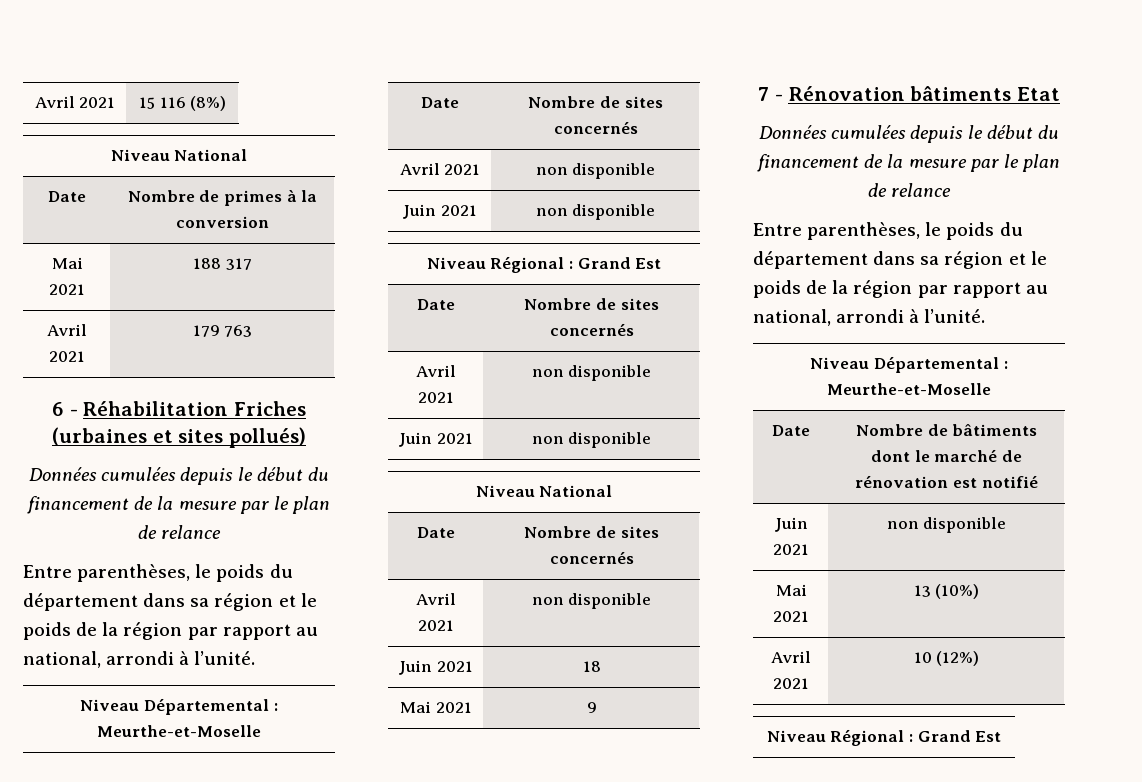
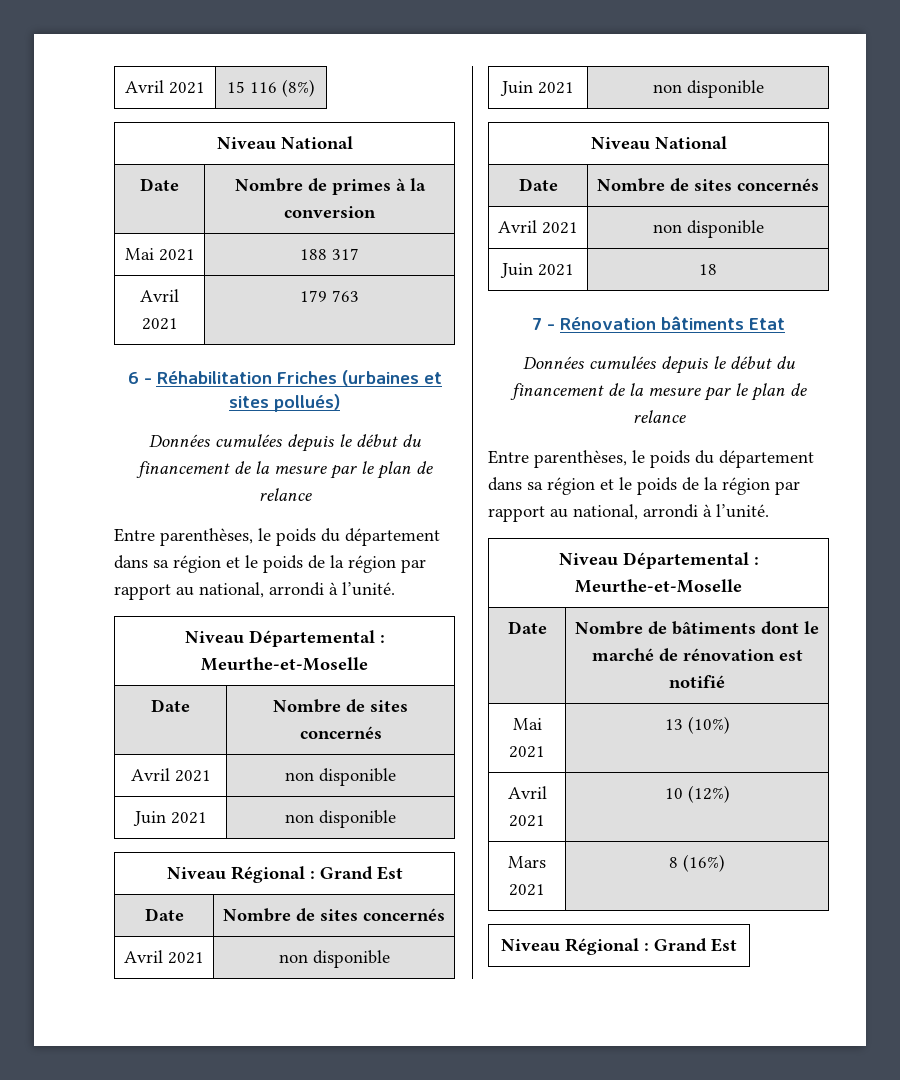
- Mai 2021 | 9
  Date | Nombre de bâtiments dont le marché de rénovation est notifié
- Juin 2021 | non disponible
+ Mars 2021 | 8 (16%)

